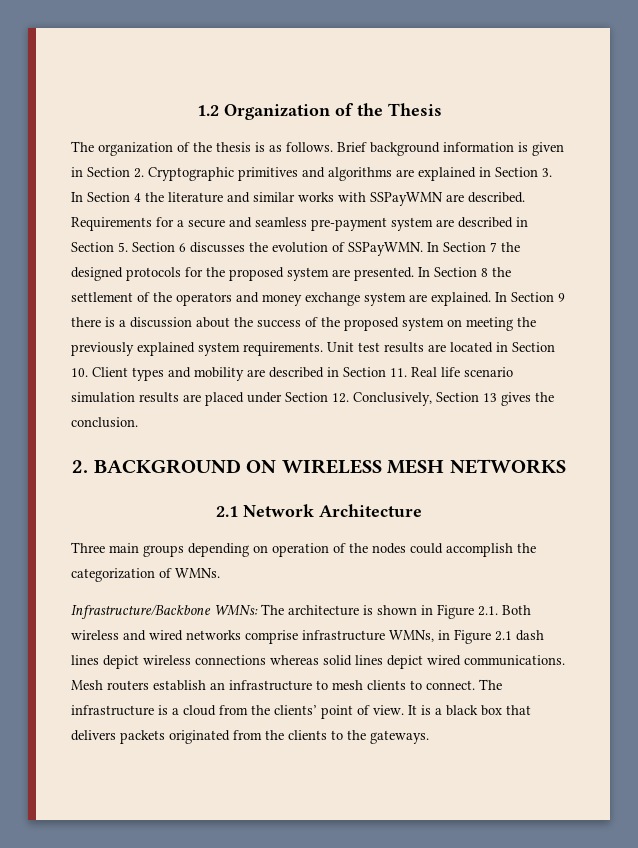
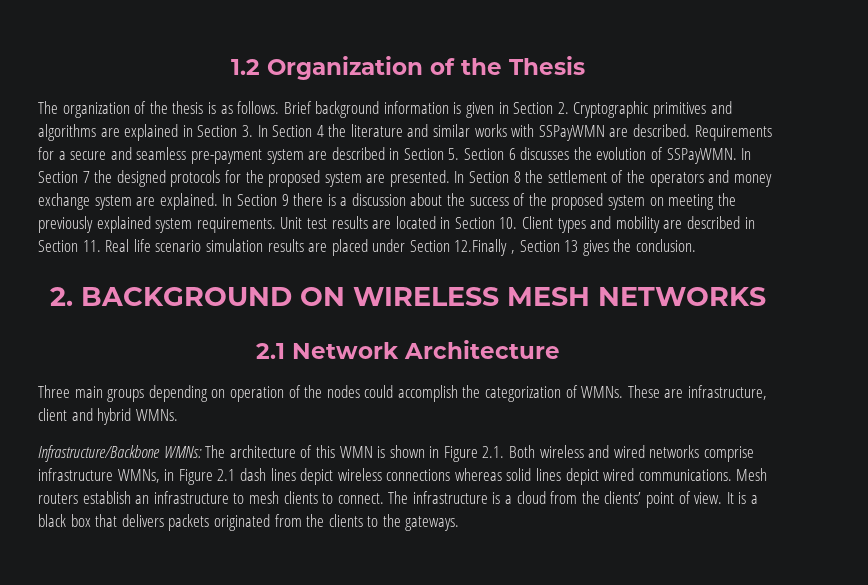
- Unit test results are located in Section 10. Client types and mobility are described in Section 11. Real life scenario simulation results are placed under Section 12. Conclusively, Section 13 gives the conclusion.
+ Unit test results are located in Section 10. Client types and mobility are described in Section 11. Real life scenario simulation results are placed under Section 12.Finally , Section 13 gives the conclusion.
+ These are infrastructure, client and hybrid WMNs.
- Infrastructure/Backbone WMNs: The architecture is shown in Figure 2.1. Both wireless and wired networks comprise infrastructure WMNs, in Figure 2.1 dash lines depict wireless connections whereas solid lines depict wired communications.
+ Infrastructure/Backbone WMNs: The architecture of this WMN is shown in Figure 2.1. Both wireless and wired networks comprise infrastructure WMNs, in Figure 2.1 dash lines depict wireless connections whereas solid lines depict wired communications.

